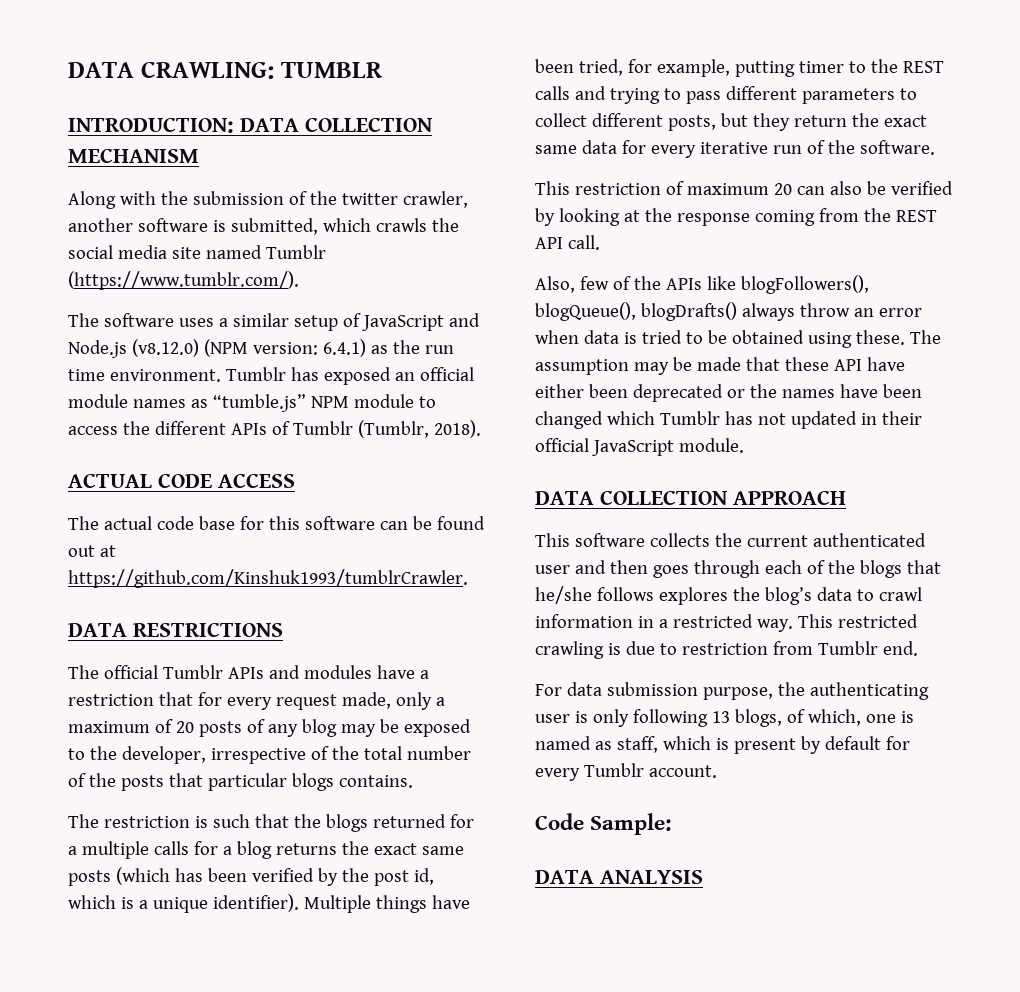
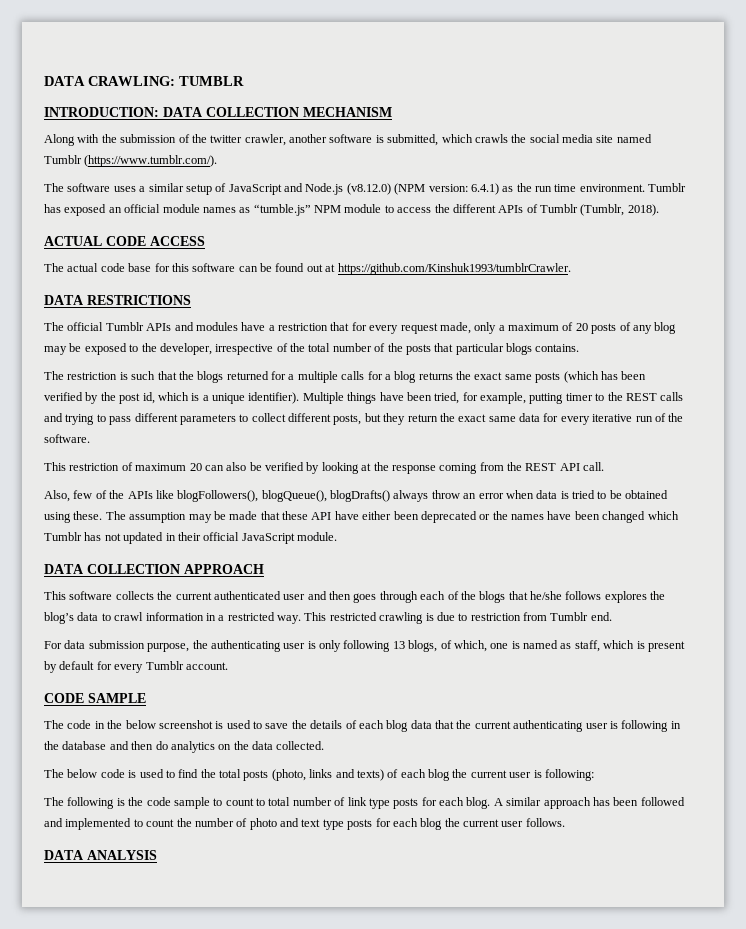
- Code Sample:
+ CODE SAMPLE
+ The code in the below screenshot is used to save the details of each blog data that the current authenticating user is following in the database and then do analytics on the data collected.
+ The below code is used to find the total posts (photo, links and texts) of each blog the current user is following:
+ The following is the code sample to count to total number of link type posts for each blog. A similar approach has been followed and implemented to count the number of photo and text type posts for each blog the current user follows.

